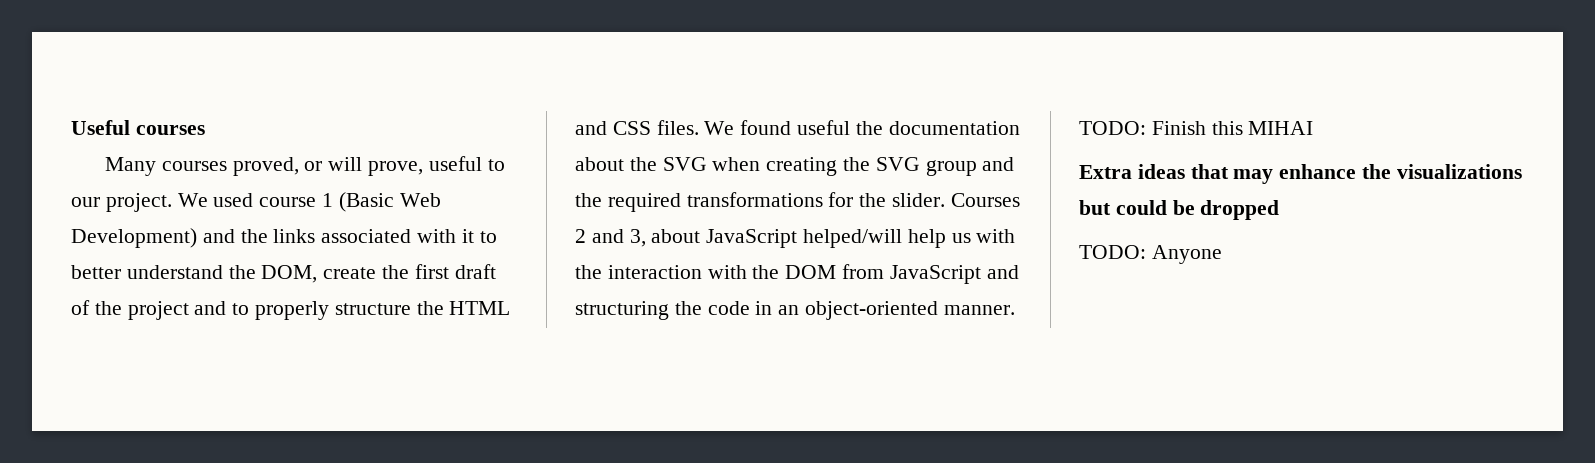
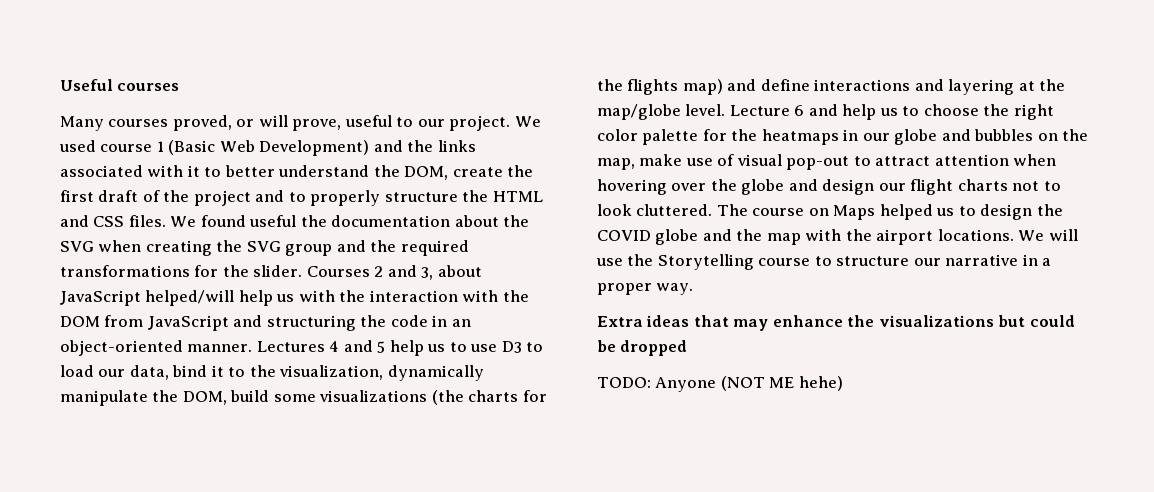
- TODO: Finish this MIHAI
+ Lectures 4 and 5 help us to use D3 to load our data, bind it to the visualization, dynamically manipulate the DOM, build some visualizations (the charts for the flights map) and define interactions and layering at the map/globe level. Lecture 6 and help us to choose the right color palette for the heatmaps in our globe and bubbles on the map, make use of visual pop-out to attract attention when hovering over the globe and design our flight charts not to look cluttered. The course on Maps helped us to design the COVID globe and the map with the airport locations. We will use the Storytelling course to structure our narrative in a proper way.
- TODO: Anyone
+ TODO: Anyone (NOT ME hehe)

